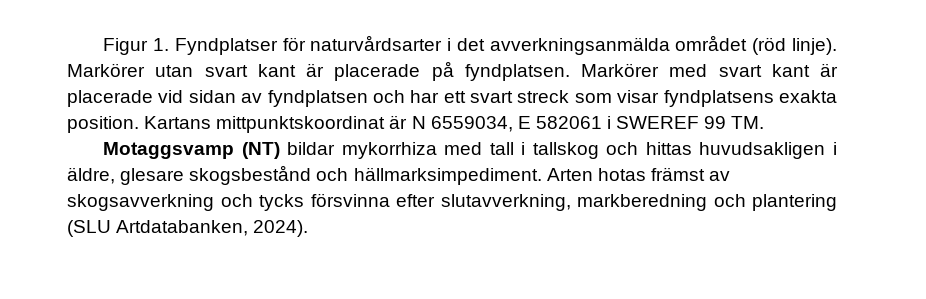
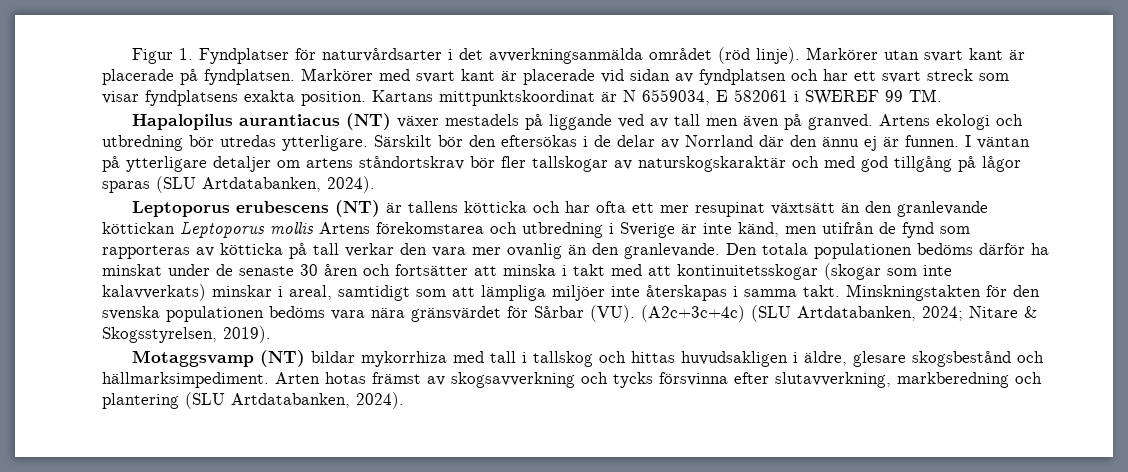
+ Hapalopilus aurantiacus (NT) växer mestadels på liggande ved av tall men även på granved. Artens ekologi och utbredning bör utredas ytterligare. Särskilt bör den eftersökas i de delar av Norrland där den ännu ej är funnen. I väntan på ytterligare detaljer om artens ståndortskrav bör fler tallskogar av naturskogskaraktär och med god tillgång på lågor sparas (SLU Artdatabanken, 2024).
+ Leptoporus erubescens (NT) är tallens kötticka och har ofta ett mer resupinat växtsätt än den granlevande köttickan Leptoporus mollis Artens förekomstarea och utbredning i Sverige är inte känd, men utifrån de fynd som rapporteras av kötticka på tall verkar den vara mer ovanlig än den granlevande. Den totala populationen bedöms därför ha minskat under de senaste 30 åren och fortsätter att minska i takt med att kontinuitetsskogar (skogar som inte kalavverkats) minskar i areal, samtidigt som att lämpliga miljöer inte återskapas i samma takt. Minskningstakten för den svenska populationen bedöms vara nära gränsvärdet för Sårbar (VU). (A2c+3c+4c) (SLU Artdatabanken, 2024; Nitare & Skogsstyrelsen, 2019).

